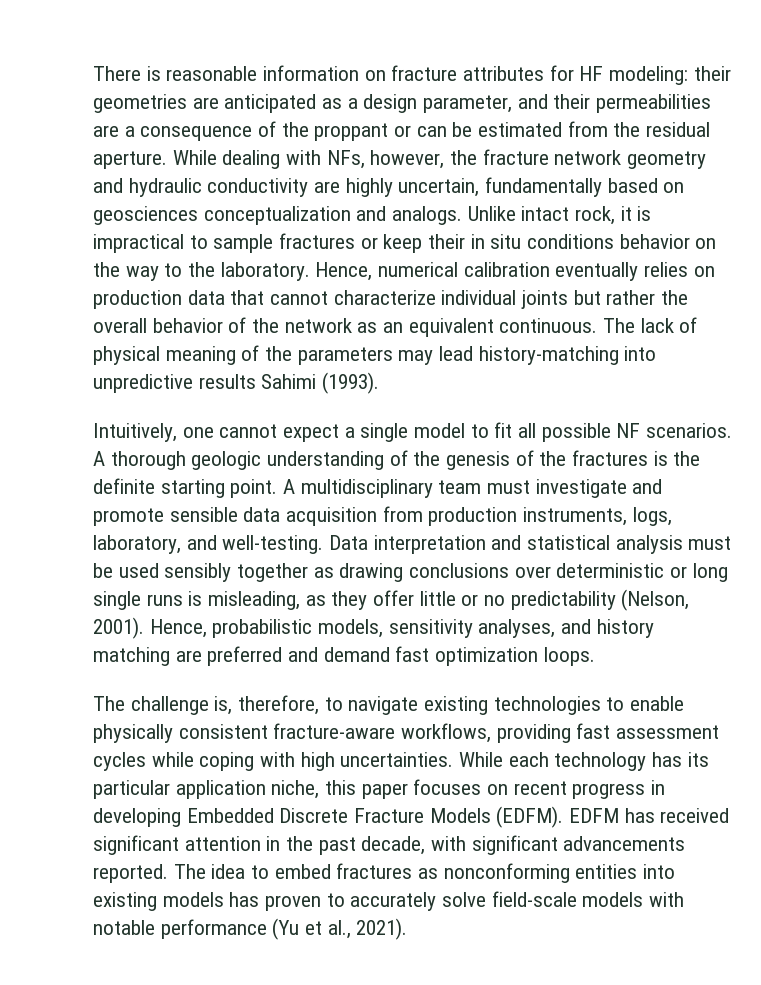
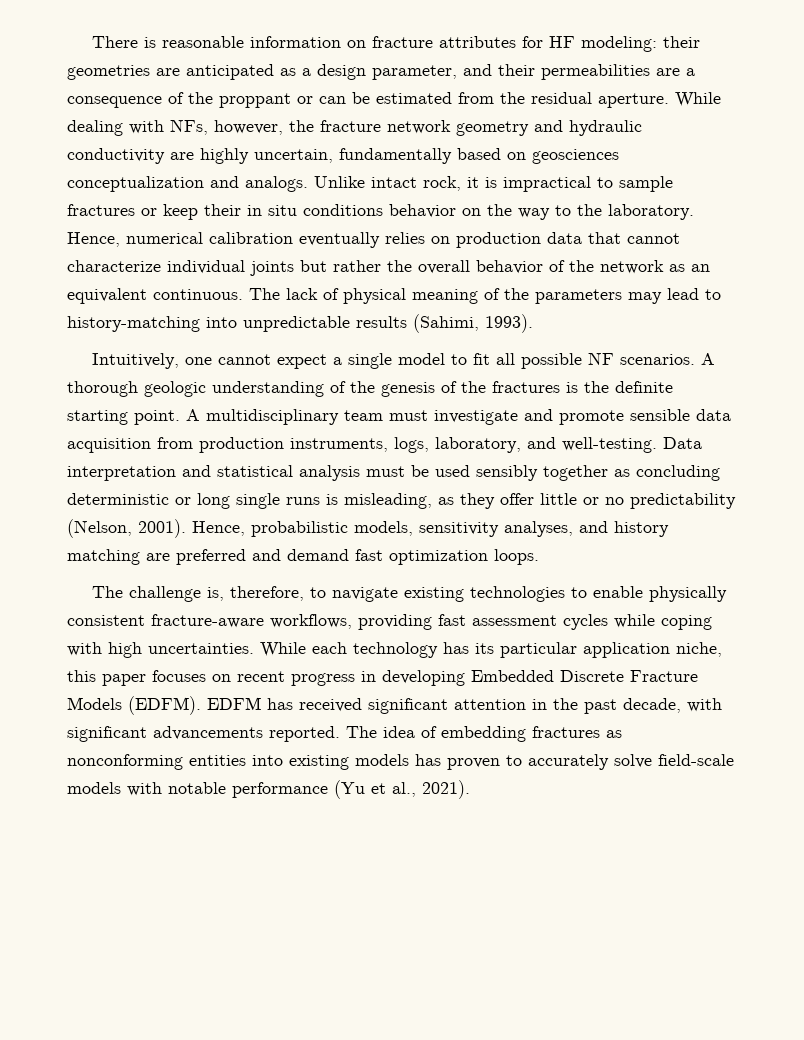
- The lack of physical meaning of the parameters may lead history-matching into unpredictive results Sahimi (1993).
+ The lack of physical meaning of the parameters may lead to history-matching into unpredictable results (Sahimi, 1993).
- Data interpretation and statistical analysis must be used sensibly together as drawing conclusions over deterministic or long single runs is misleading, as they offer little or no predictability (Nelson, 2001).
+ Data interpretation and statistical analysis must be used sensibly together as concluding deterministic or long single runs is misleading, as they offer little or no predictability (Nelson, 2001).
- The idea to embed fractures as nonconforming entities into existing models has proven to accurately solve field-scale models with notable performance (Yu et al., 2021).
+ The idea of embedding fractures as nonconforming entities into existing models has proven to accurately solve field-scale models with notable performance (Yu et al., 2021).

